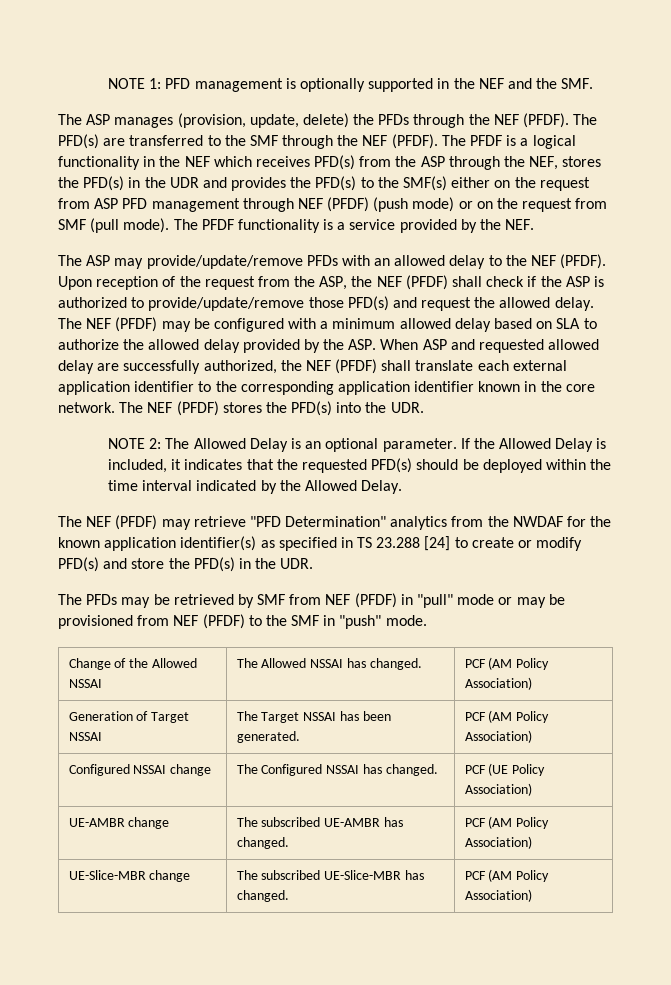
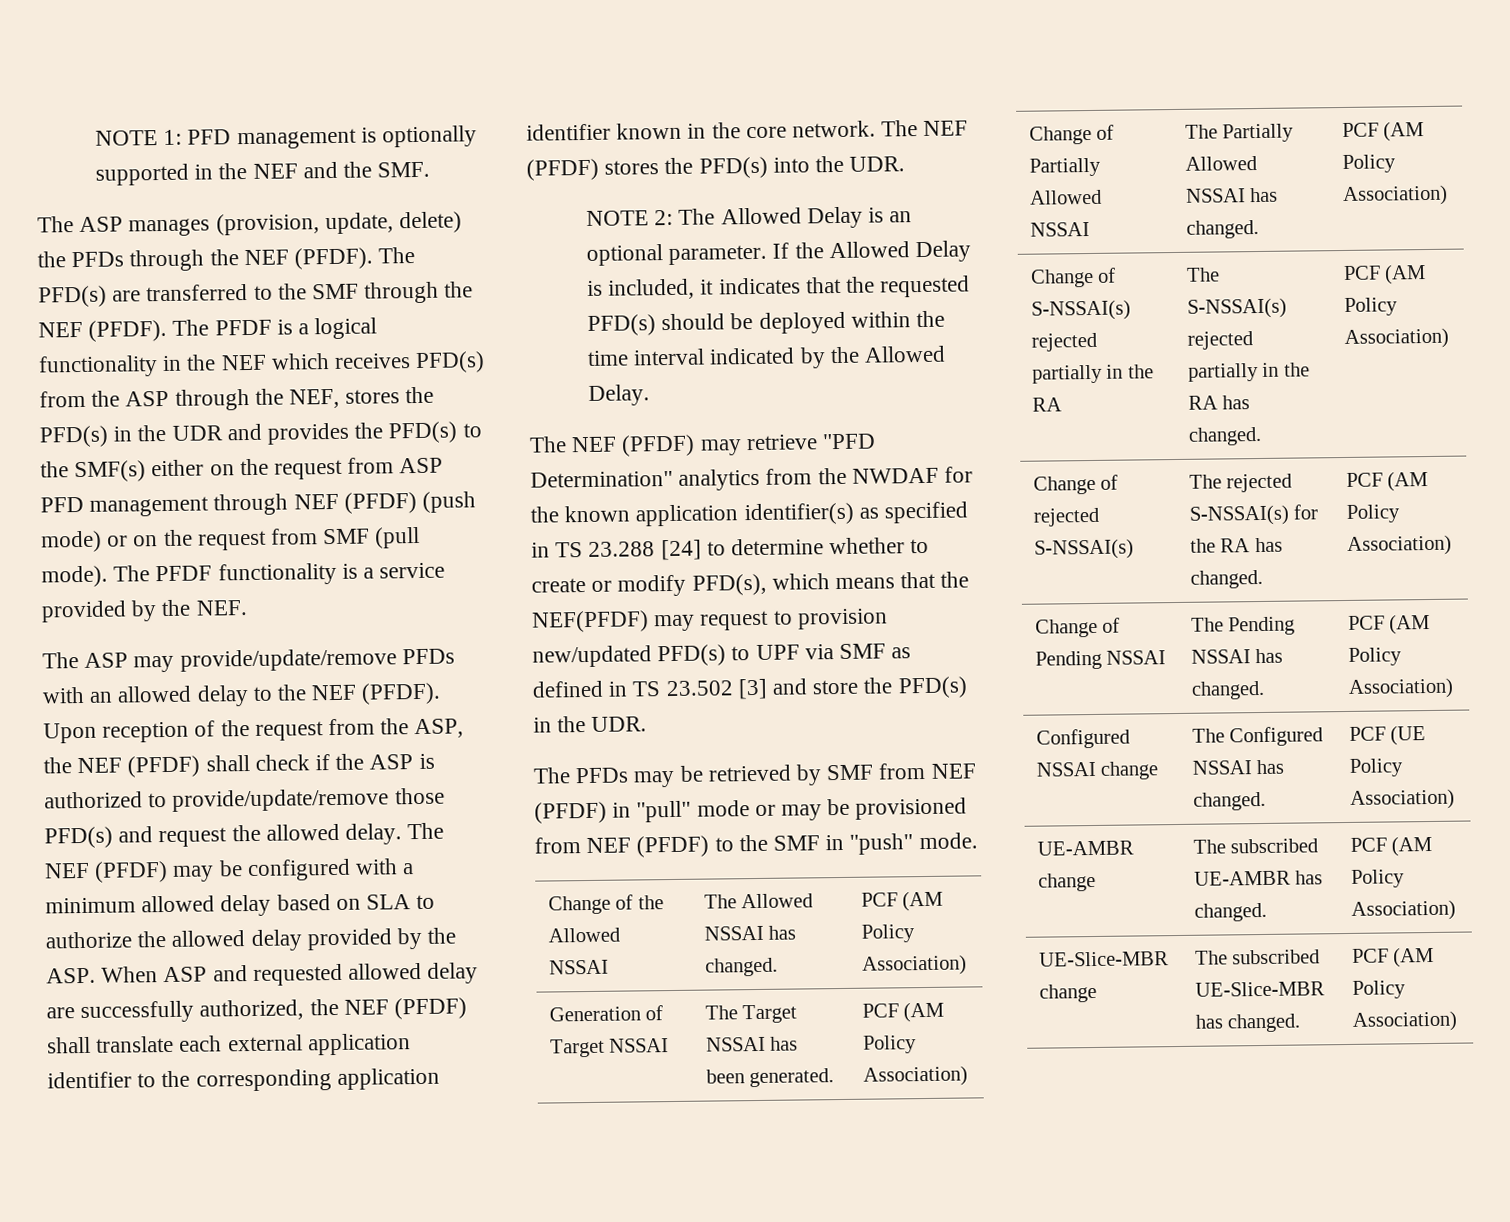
- The NEF (PFDF) may retrieve "PFD Determination" analytics from the NWDAF for the known application identifier(s) as specified in TS 23.288 [24] to create or modify PFD(s) and store the PFD(s) in the UDR.
+ The NEF (PFDF) may retrieve "PFD Determination" analytics from the NWDAF for the known application identifier(s) as specified in TS 23.288 [24] to determine whether to create or modify PFD(s), which means that the NEF(PFDF) may request to provision new/updated PFD(s) to UPF via SMF as defined in TS 23.502 [3] and store the PFD(s) in the UDR.
+ Change of Partially Allowed NSSAI | The Partially Allowed NSSAI has changed. | PCF (AM Policy Association)
+ Change of S-NSSAI(s) rejected partially in the RA | The S-NSSAI(s) rejected partially in the RA has changed. | PCF (AM Policy Association)
+ Change of rejected S-NSSAI(s) | The rejected S-NSSAI(s) for the RA has changed. | PCF (AM Policy Association)
+ Change of Pending NSSAI | The Pending NSSAI has changed. | PCF (AM Policy Association)

